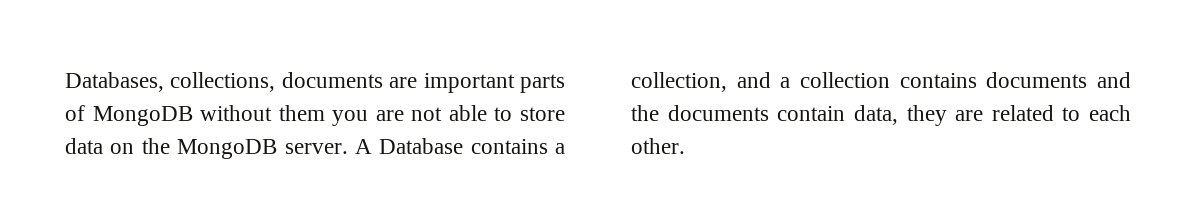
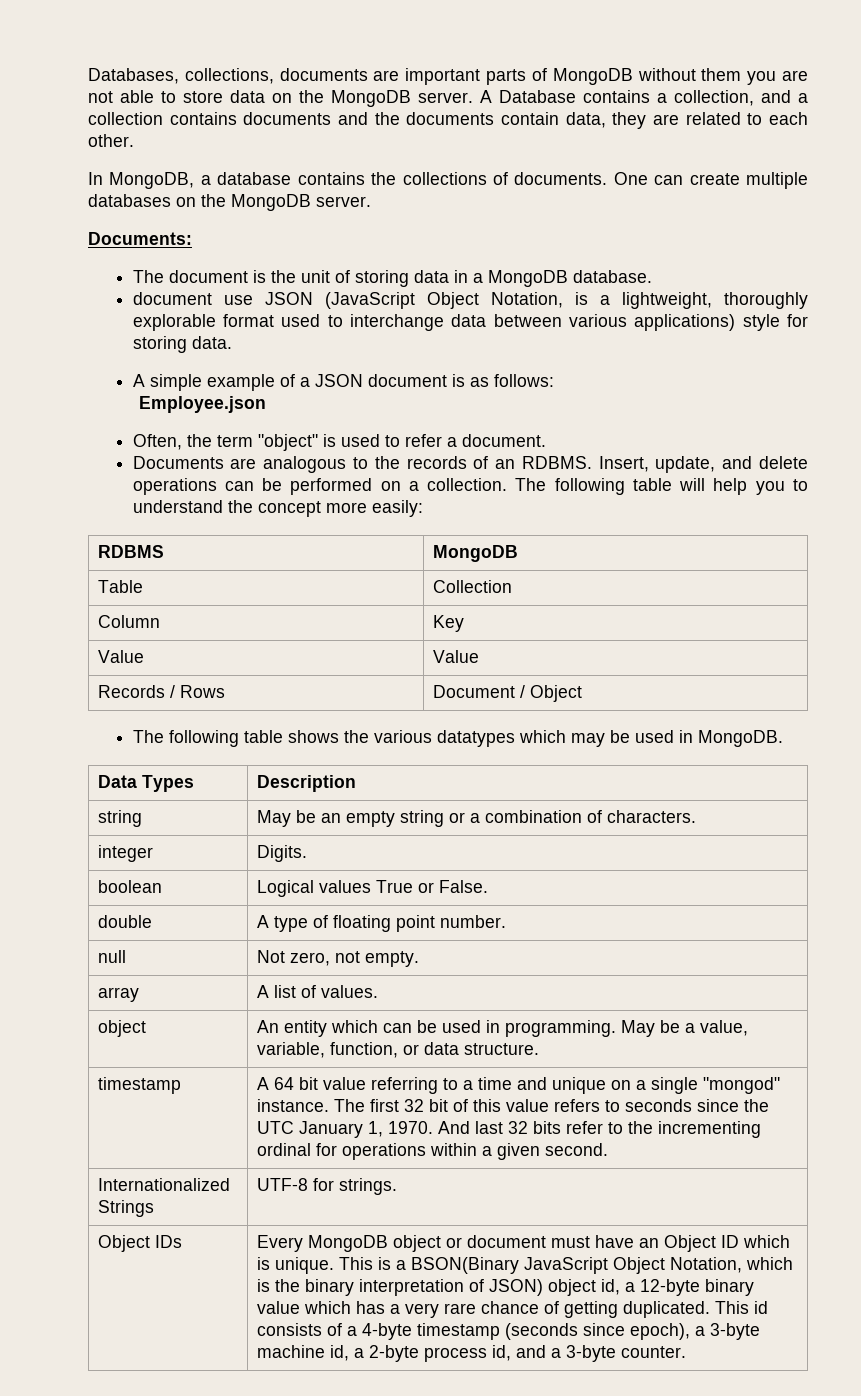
+ In MongoDB, a database contains the collections of documents. One can create multiple databases on the MongoDB server.
+ Documents:
+ The document is the unit of storing data in a MongoDB database.
+ document use JSON (JavaScript Object Notation, is a lightweight, thoroughly explorable format used to interchange data between various applications) style for storing data.
+ A simple example of a JSON document is as follows:
+ Employee.json
+ Often, the term "object" is used to refer a document.
+ Documents are analogous to the records of an RDBMS. Insert, update, and delete operations can be performed on a collection. The following table will help you to understand the concept more easily:
+ RDBMS | MongoDB
+ Table | Collection
+ Column | Key
+ Value | Value
+ Records / Rows | Document / Object
+ The following table shows the various datatypes which may be used in MongoDB.
+ Data Types | Description
+ string | May be an empty string or a combination of characters.
+ integer | Digits.
+ boolean | Logical values True or False.
+ double | A type of floating point number.
+ null | Not zero, not empty.
+ array | A list of values.
+ object | An entity which can be used in programming. May be a value, variable, function, or data structure.
+ timestamp | A 64 bit value referring to a time and unique on a single "mongod" instance. The first 32 bit of this value refers to seconds since the UTC January 1, 1970. And last 32 bits refer to the incrementing ordinal for operations within a given second.
+ Internationalized Strings | UTF-8 for strings.
+ Object IDs | Every MongoDB object or document must have an Object ID which is unique. This is a BSON(Binary JavaScript Object Notation, which is the binary interpretation of JSON) object id, a 12-byte binary value which has a very rare chance of getting duplicated. This id consists of a 4-byte timestamp (seconds since epoch), a 3-byte machine id, a 2-byte process id, and a 3-byte counter.

